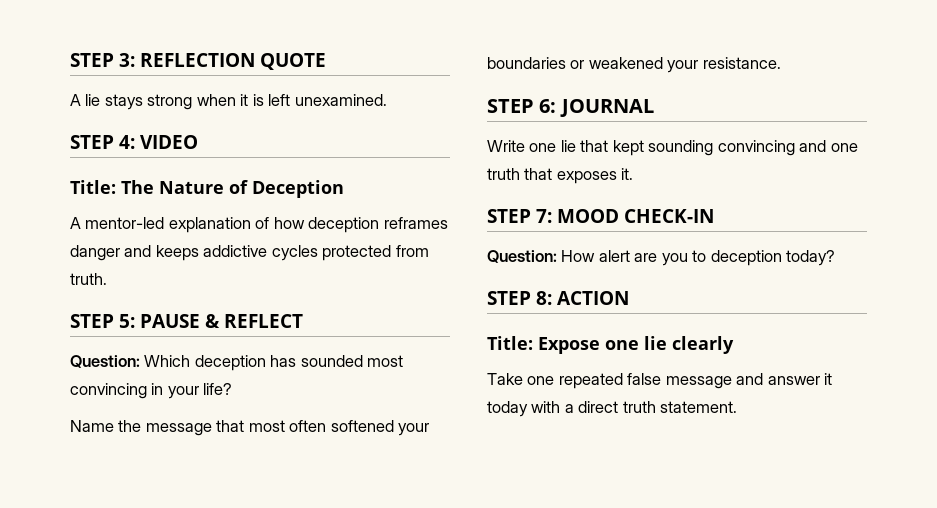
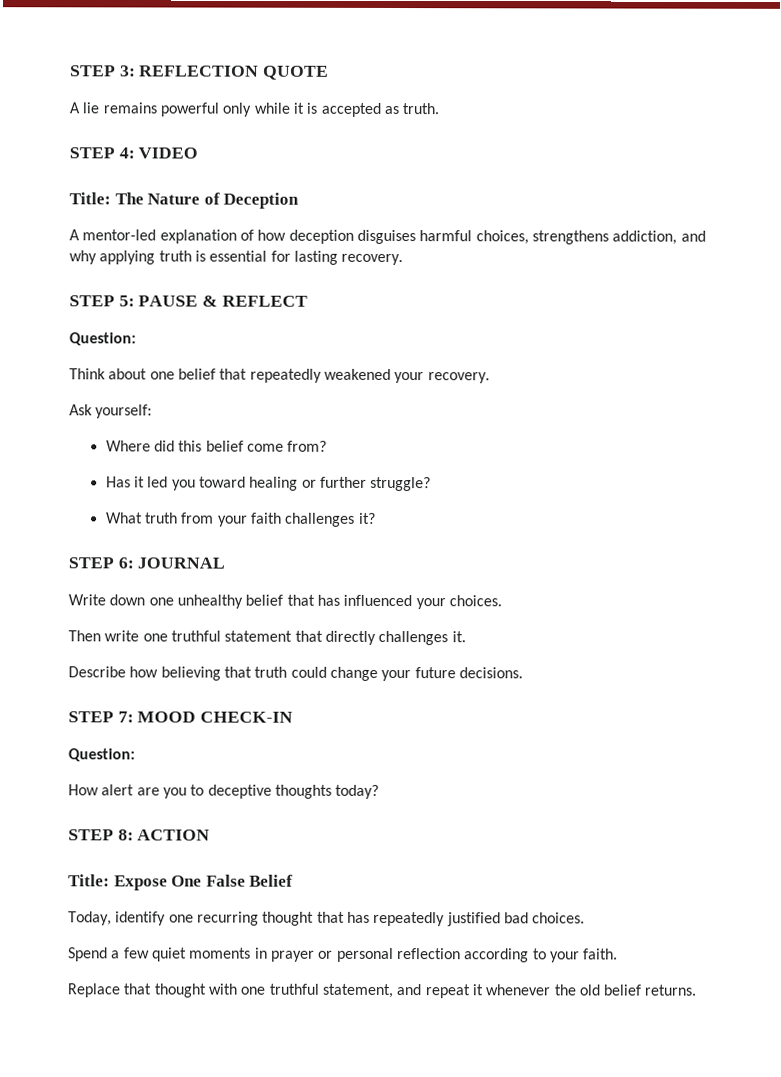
- A lie stays strong when it is left unexamined.
+ A lie remains powerful only while it is accepted as truth.
- A mentor-led explanation of how deception reframes danger and keeps addictive cycles protected from truth.
+ A mentor-led explanation of how deception disguises harmful choices, strengthens addiction, and why applying truth is essential for lasting recovery.
  STEP 5: PAUSE & REFLECT
- Question: Which deception has sounded most convincing in your life?
- Name the message that most often softened your boundaries or weakened your resistance.
+ Question:
+ Think about one belief that repeatedly weakened your recovery.
+ Ask yourself:
+ Where did this belief come from?
+ Has it led you toward healing or further struggle?
+ What truth from your faith challenges it?
  STEP 6: JOURNAL
- Write one lie that kept sounding convincing and one truth that exposes it.
+ Write down one unhealthy belief that has influenced your choices.
+ Then write one truthful statement that directly challenges it.
+ Describe how believing that truth could change your future decisions.
  STEP 7: MOOD CHECK-IN
- Question: How alert are you to deception today?
+ Question:
+ How alert are you to deceptive thoughts today?
- Title: Expose one lie clearly
- Take one repeated false message and answer it today with a direct truth statement.
+ Title: Expose One False Belief
+ Today, identify one recurring thought that has repeatedly justified bad choices.
+ Spend a few quiet moments in prayer or personal reflection according to your faith.
+ Replace that thought with one truthful statement, and repeat it whenever the old belief returns.

